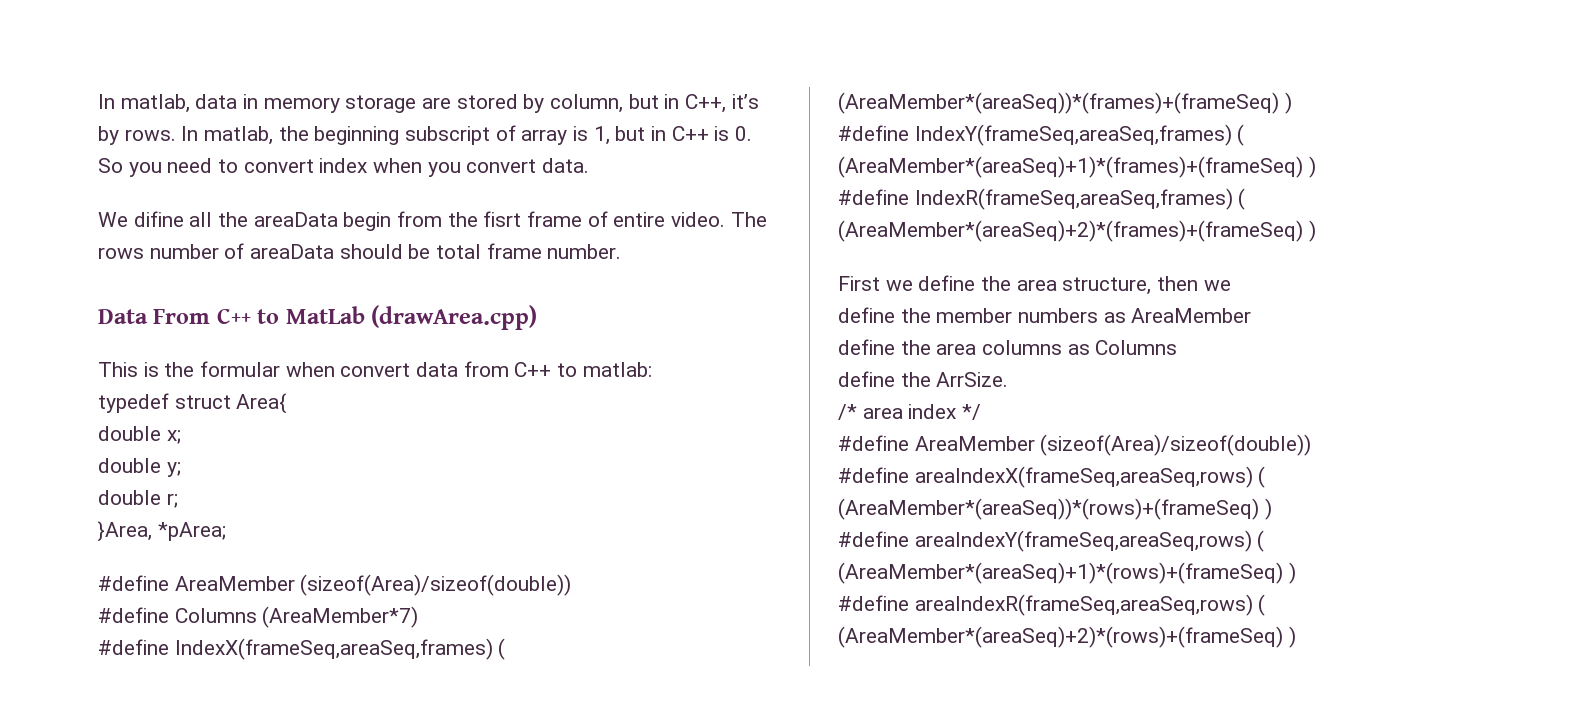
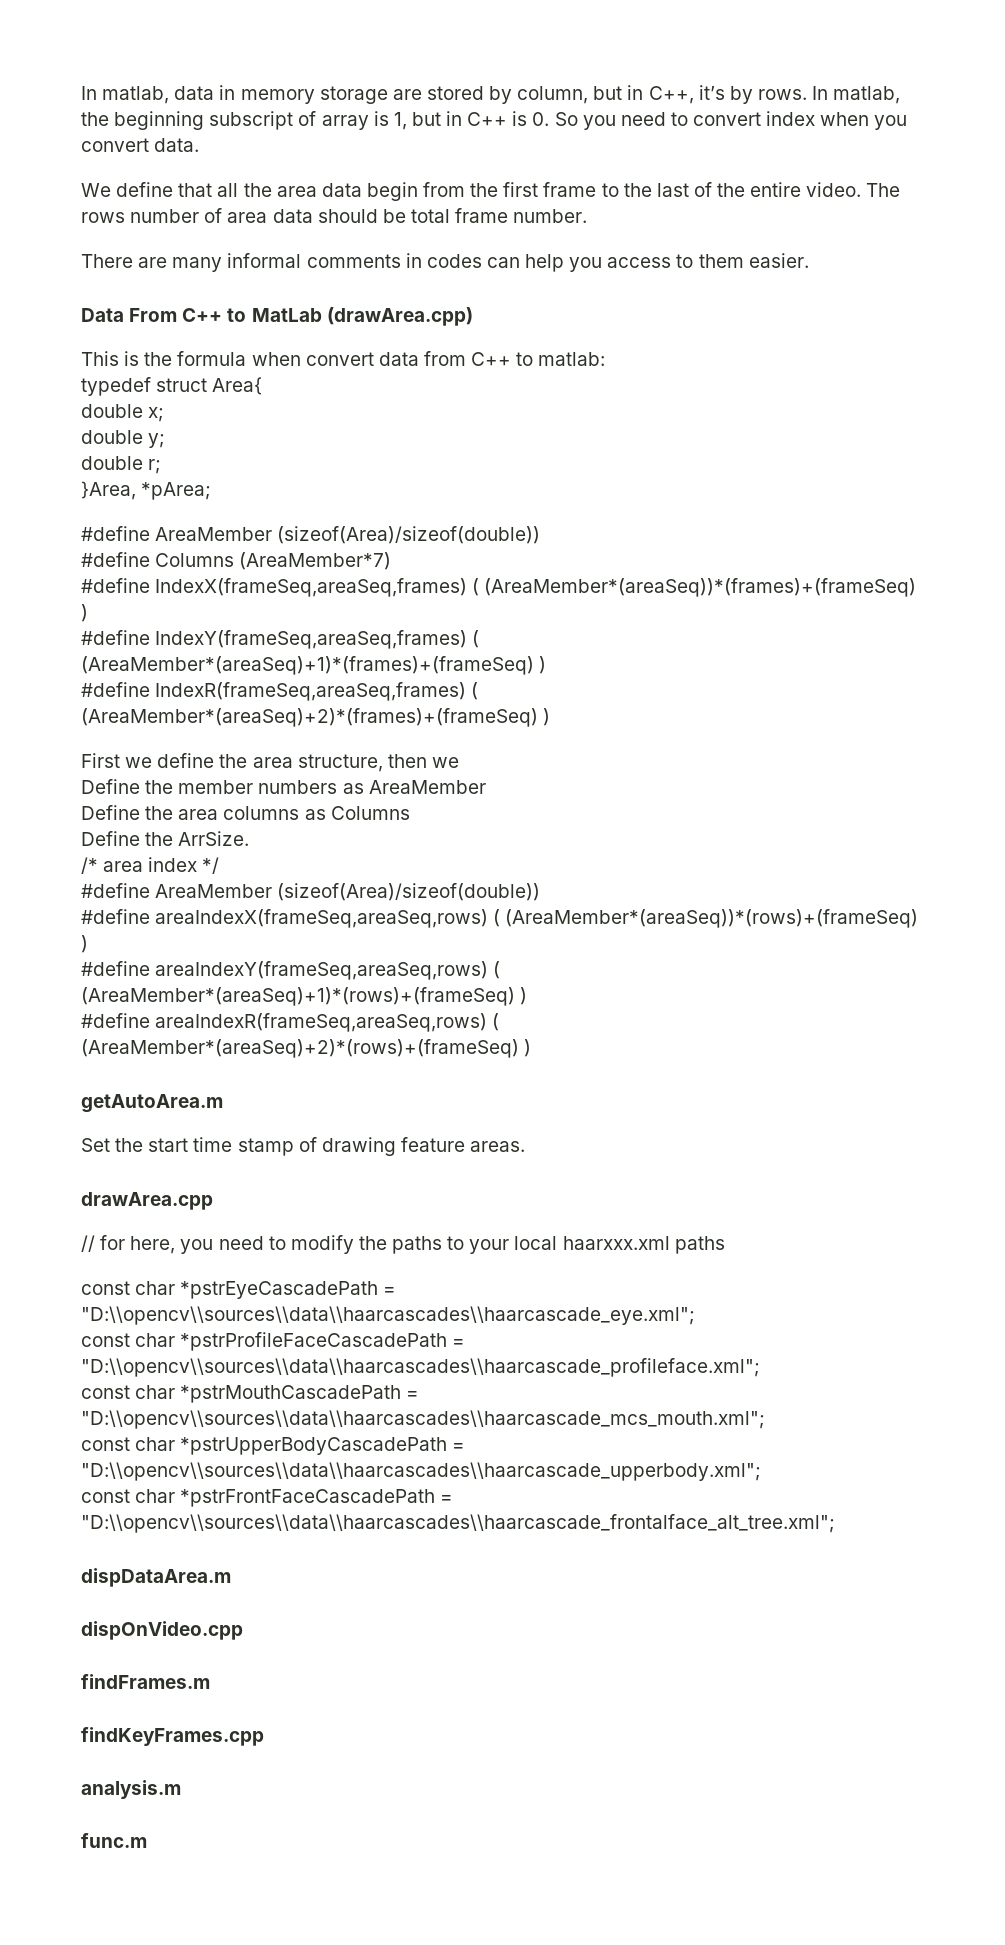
- We difine all the areaData begin from the fisrt frame of entire video.
+ We define that all the area data begin from the first frame to the last of the entire video.
- The rows number of areaData should be total frame number.
+ The rows number of area data should be total frame number.
+ There are many informal comments in codes can help you access to them easier.
- This is the formular when convert data from C++ to matlab:
+ This is the formula when convert data from C++ to matlab:
- define the member numbers as AreaMember
+ Define the member numbers as AreaMember
- define the area columns as Columns
+ Define the area columns as Columns
- define the ArrSize.
+ Define the ArrSize.
+ getAutoArea.m
+ Set the start time stamp of drawing feature areas.
+ drawArea.cpp
+ // for here, you need to modify the paths to your local haarxxx.xml paths
+ const char *pstrEyeCascadePath = "D:\\opencv\\sources\\data\\haarcascades\\haarcascade_eye.xml";
+ const char *pstrProfileFaceCascadePath = "D:\\opencv\\sources\\data\\haarcascades\\haarcascade_profileface.xml";
+ const char *pstrMouthCascadePath = "D:\\opencv\\sources\\data\\haarcascades\\haarcascade_mcs_mouth.xml";
+ const char *pstrUpperBodyCascadePath = "D:\\opencv\\sources\\data\\haarcascades\\haarcascade_upperbody.xml";
+ const char *pstrFrontFaceCascadePath = "D:\\opencv\\sources\\data\\haarcascades\\haarcascade_frontalface_alt_tree.xml";
+ dispDataArea.m
+ dispOnVideo.cpp
+ findFrames.m
+ findKeyFrames.cpp
+ analysis.m
+ func.m

